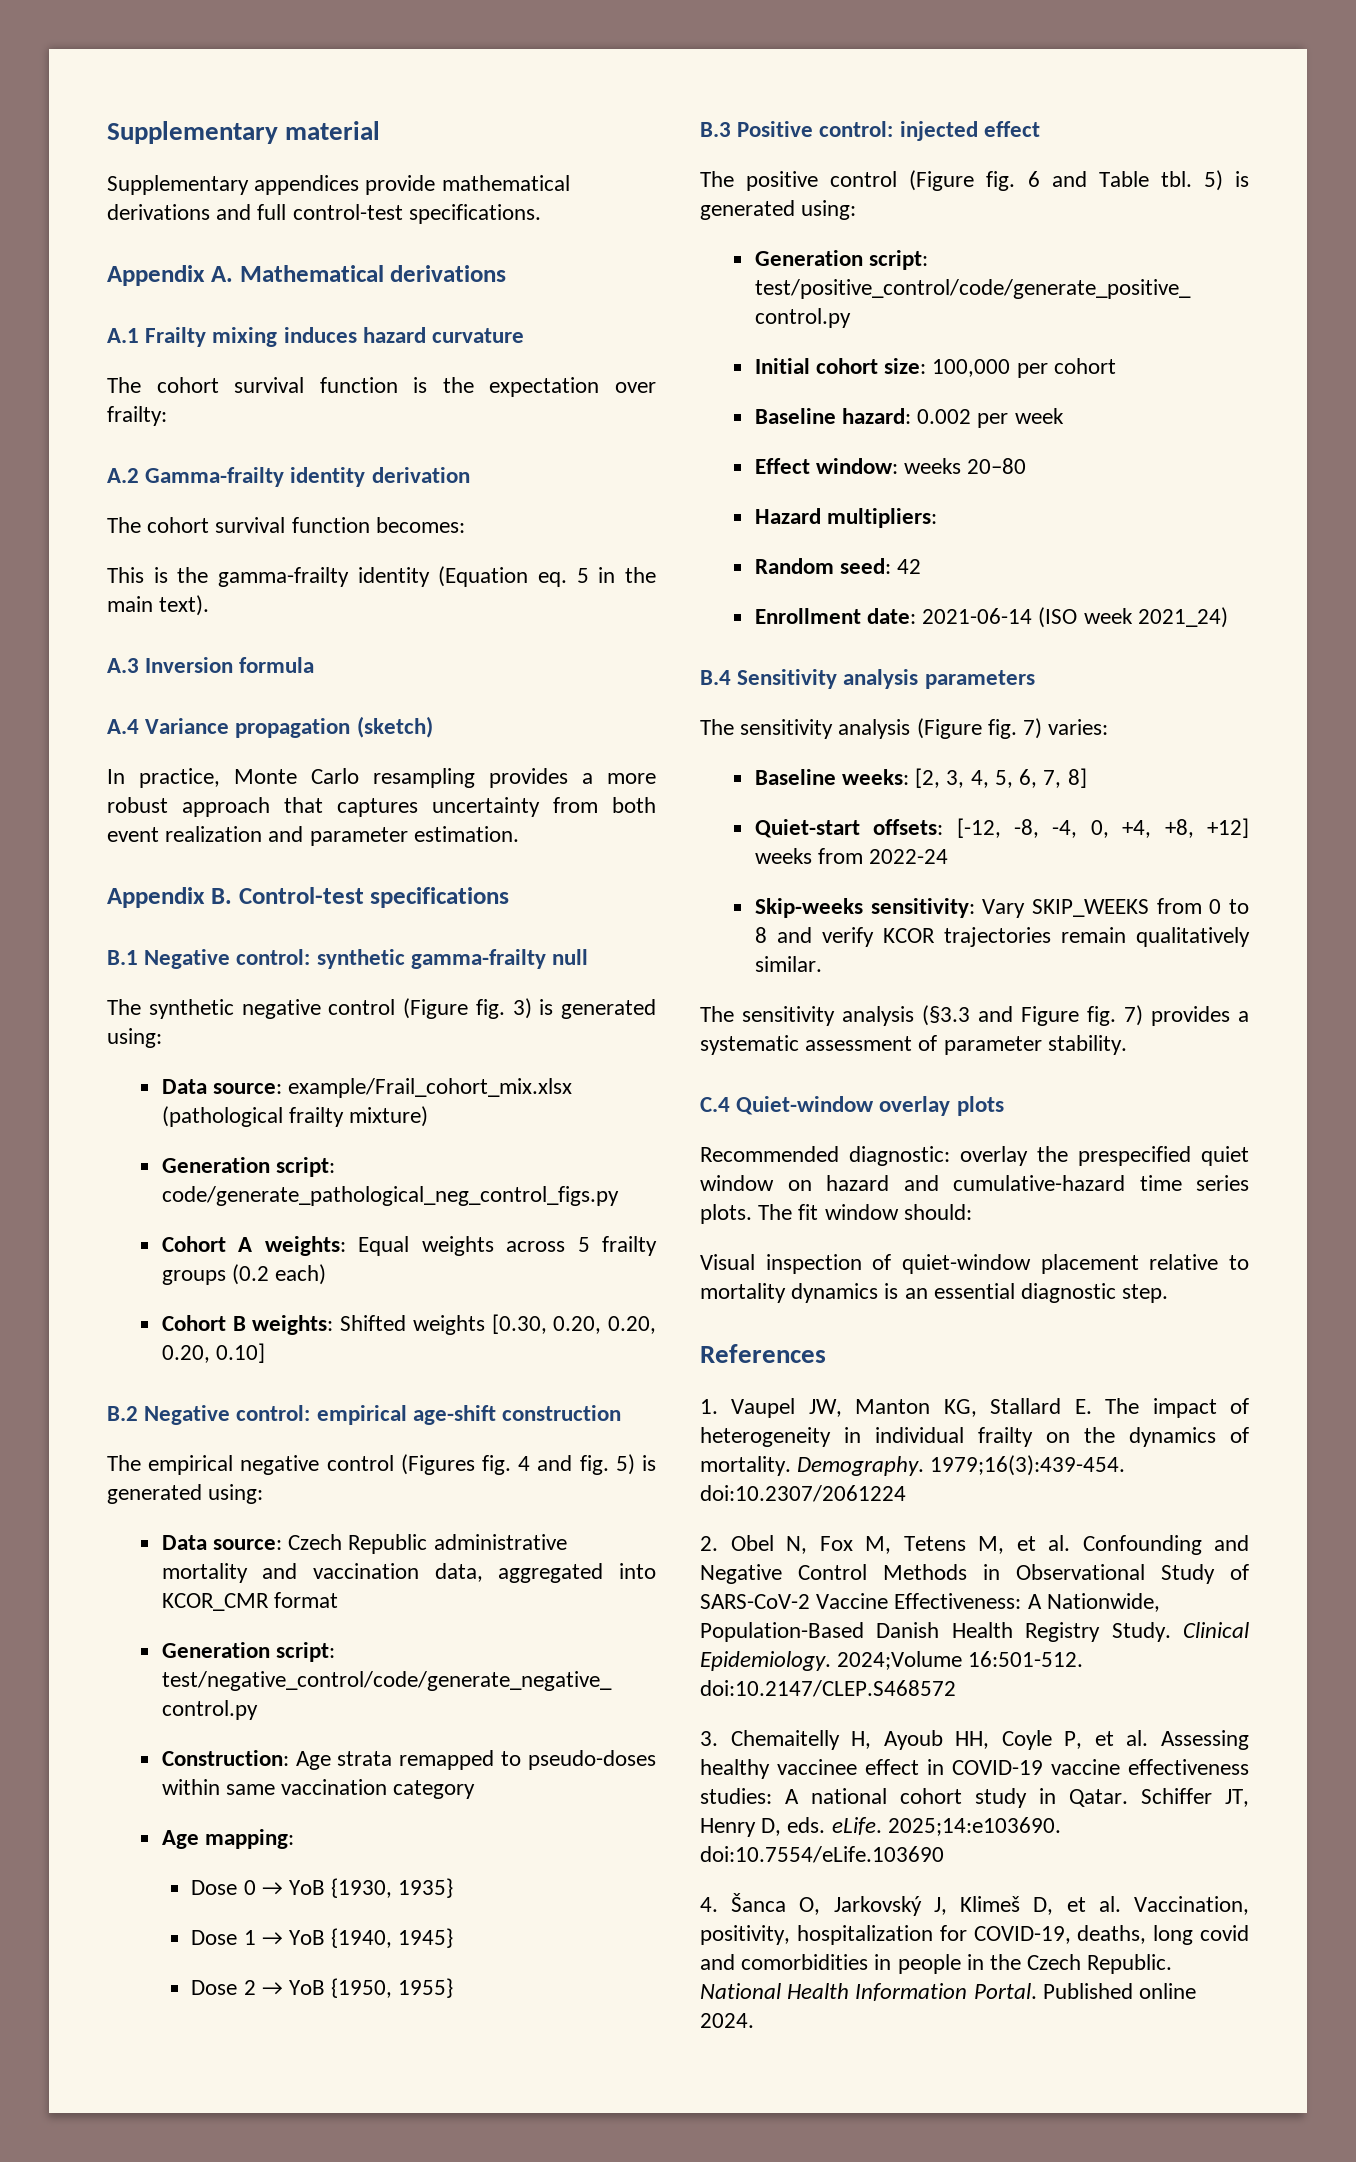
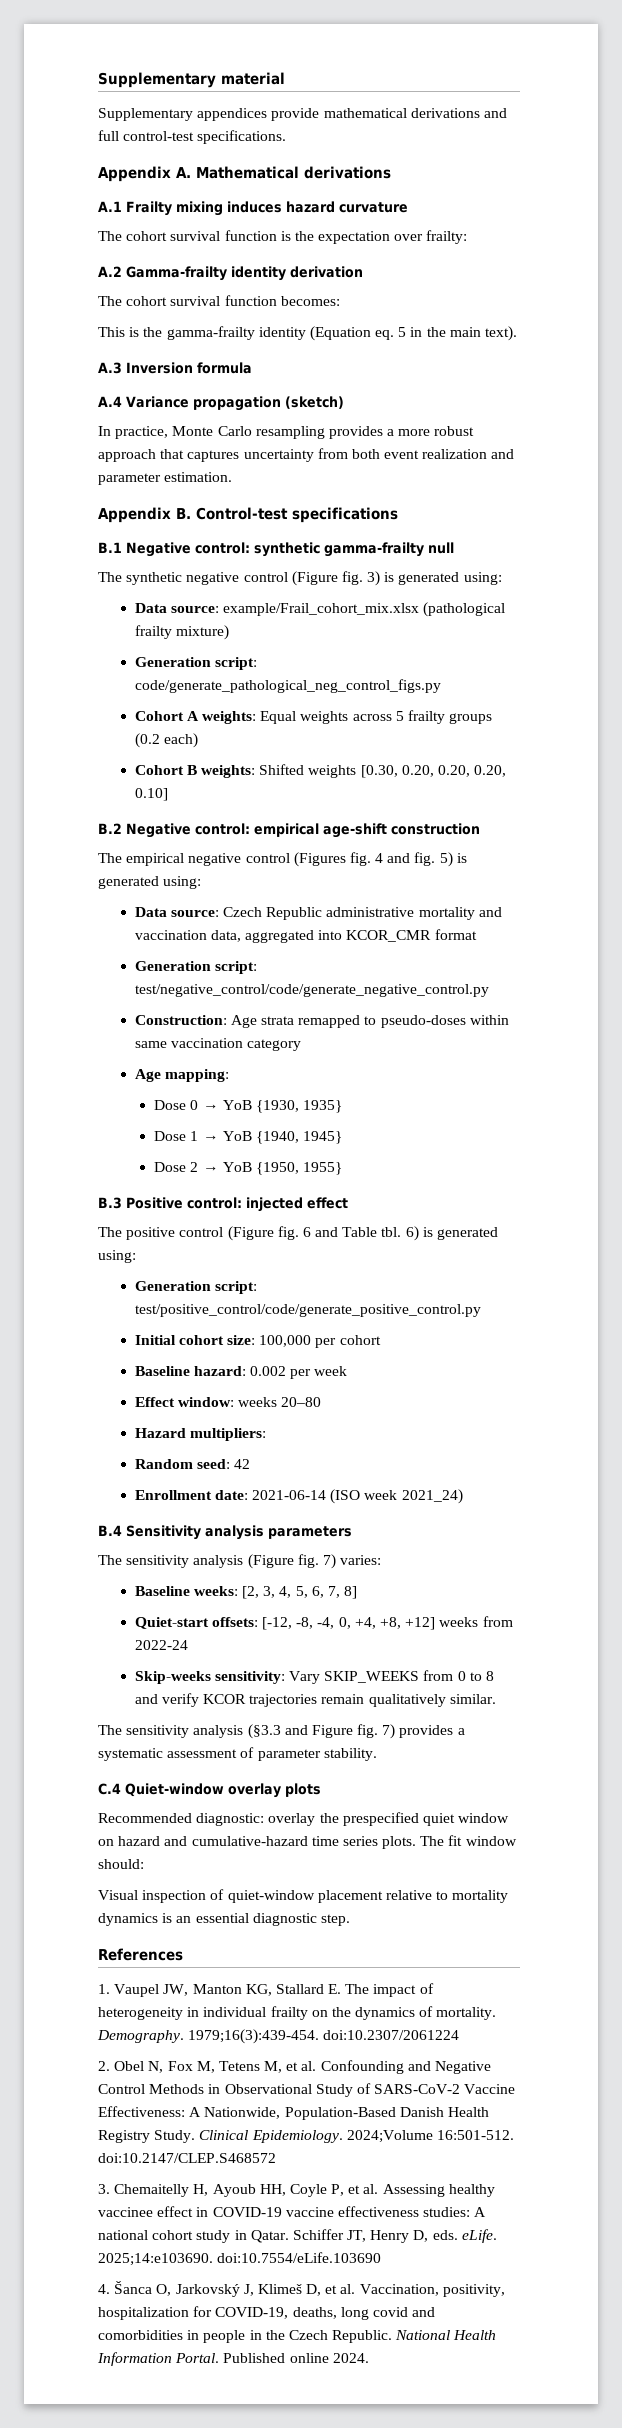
- The positive control (Figure fig. 6 and Table tbl. 5) is generated using:
+ The positive control (Figure fig. 6 and Table tbl. 6) is generated using:

